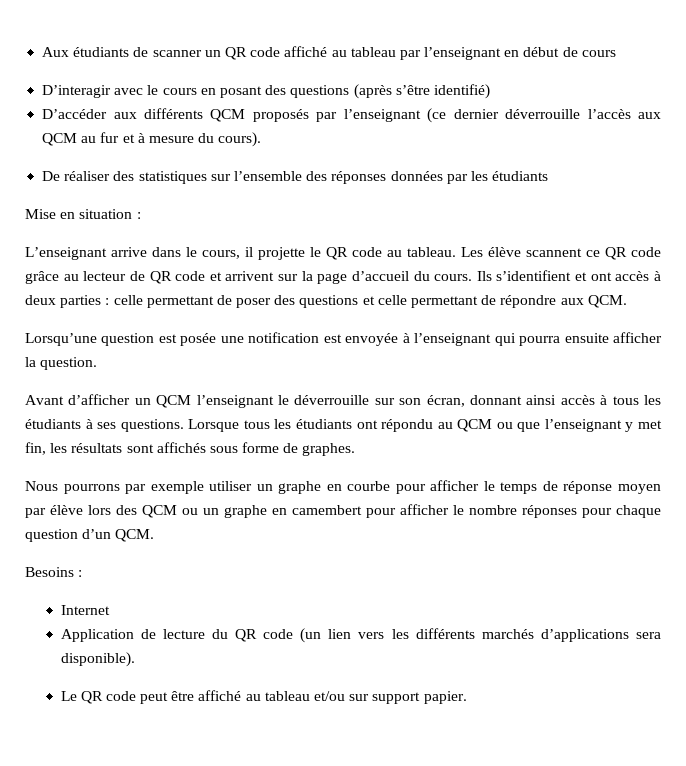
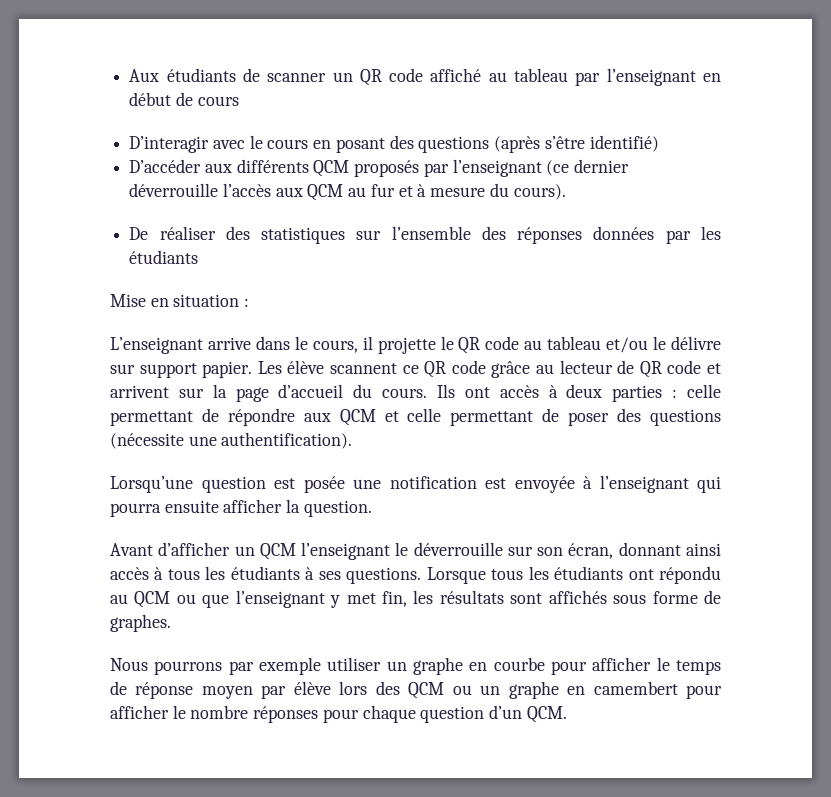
- L’enseignant arrive dans le cours, il projette le QR code au tableau.
+ L’enseignant arrive dans le cours, il projette le QR code au tableau et/ou le délivre sur support papier.
- Ils s’identifient et ont accès à deux parties : celle permettant de poser des questions et celle permettant de répondre aux QCM.
+ Ils ont accès à deux parties : celle permettant de répondre aux QCM et celle permettant de poser des questions (nécessite une authentification).
- Besoins :
- Internet
- Application de lecture du QR code (un lien vers les différents marchés d’applications sera disponible).
- Le QR code peut être affiché au tableau et/ou sur support papier.

